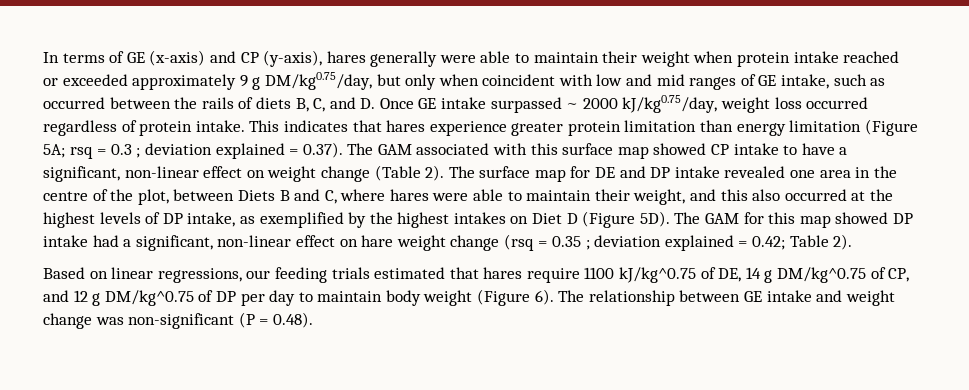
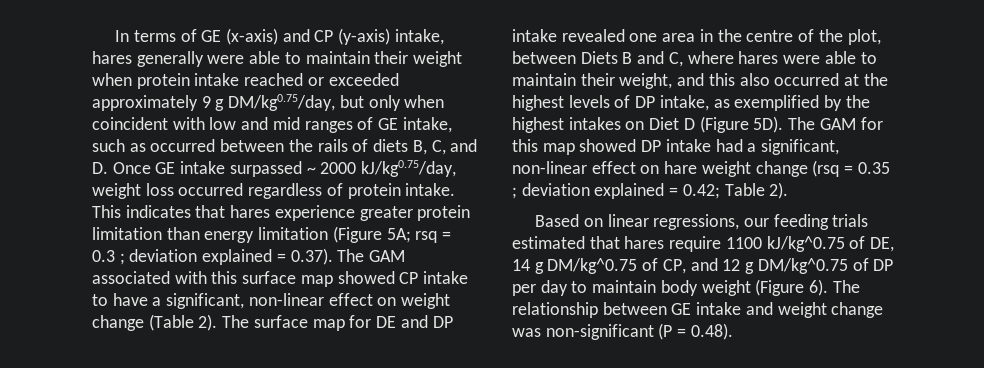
- In terms of GE (x-axis) and CP (y-axis), hares generally were able to maintain their weight when protein intake reached or exceeded approximately 9 g DM/kg0.75/day, but only when coincident with low and mid ranges of GE intake, such as occurred between the rails of diets B, C, and D. Once GE intake surpassed ~ 2000 kJ/kg0.75/day, weight loss occurred regardless of protein intake.
+ In terms of GE (x-axis) and CP (y-axis) intake, hares generally were able to maintain their weight when protein intake reached or exceeded approximately 9 g DM/kg0.75/day, but only when coincident with low and mid ranges of GE intake, such as occurred between the rails of diets B, C, and D. Once GE intake surpassed ~ 2000 kJ/kg0.75/day, weight loss occurred regardless of protein intake.

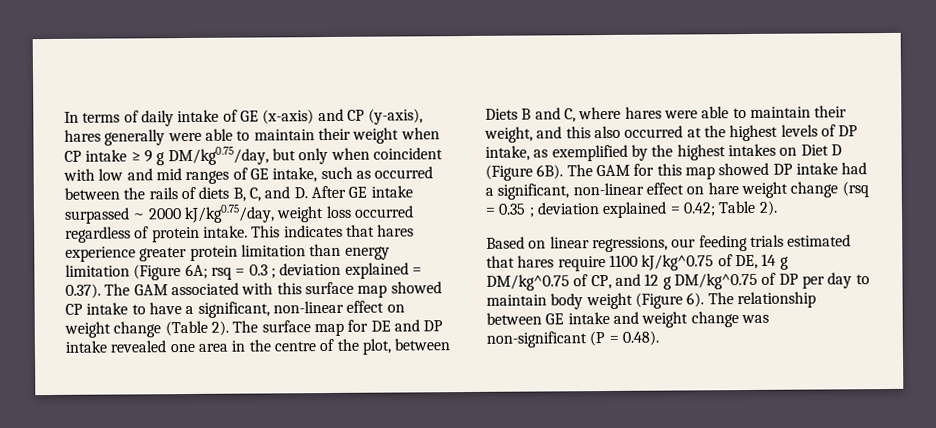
- In terms of GE (x-axis) and CP (y-axis) intake, hares generally were able to maintain their weight when protein intake reached or exceeded approximately 9 g DM/kg0.75/day, but only when coincident with low and mid ranges of GE intake, such as occurred between the rails of diets B, C, and D. Once GE intake surpassed ~ 2000 kJ/kg0.75/day, weight loss occurred regardless of protein intake.
+ In terms of daily intake of GE (x-axis) and CP (y-axis), hares generally were able to maintain their weight when CP intake ≥ 9 g DM/kg0.75/day, but only when coincident with low and mid ranges of GE intake, such as occurred between the rails of diets B, C, and D. After GE intake surpassed ~ 2000 kJ/kg0.75/day, weight loss occurred regardless of protein intake.
- This indicates that hares experience greater protein limitation than energy limitation (Figure 5A; rsq = 0.3 ; deviation explained = 0.37). The GAM associated with this surface map showed CP intake to have a significant, non-linear effect on weight change (Table 2).
+ This indicates that hares experience greater protein limitation than energy limitation (Figure 6A; rsq = 0.3 ; deviation explained = 0.37). The GAM associated with this surface map showed CP intake to have a significant, non-linear effect on weight change (Table 2).
- The surface map for DE and DP intake revealed one area in the centre of the plot, between Diets B and C, where hares were able to maintain their weight, and this also occurred at the highest levels of DP intake, as exemplified by the highest intakes on Diet D (Figure 5D).
+ The surface map for DE and DP intake revealed one area in the centre of the plot, between Diets B and C, where hares were able to maintain their weight, and this also occurred at the highest levels of DP intake, as exemplified by the highest intakes on Diet D (Figure 6B).

